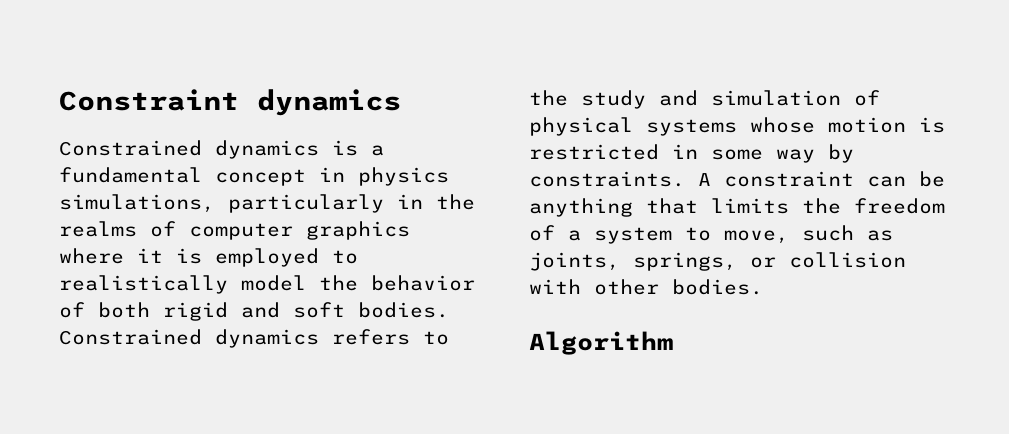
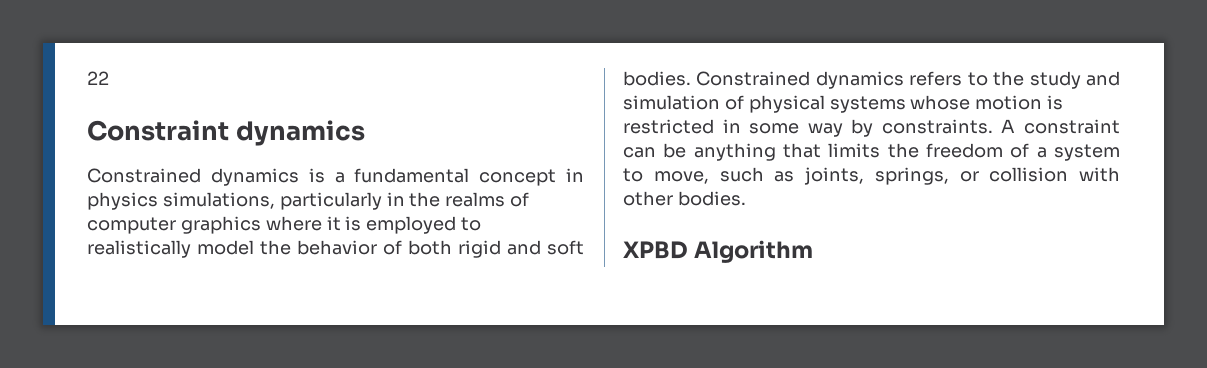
+ 22
- Algorithm
+ XPBD Algorithm

